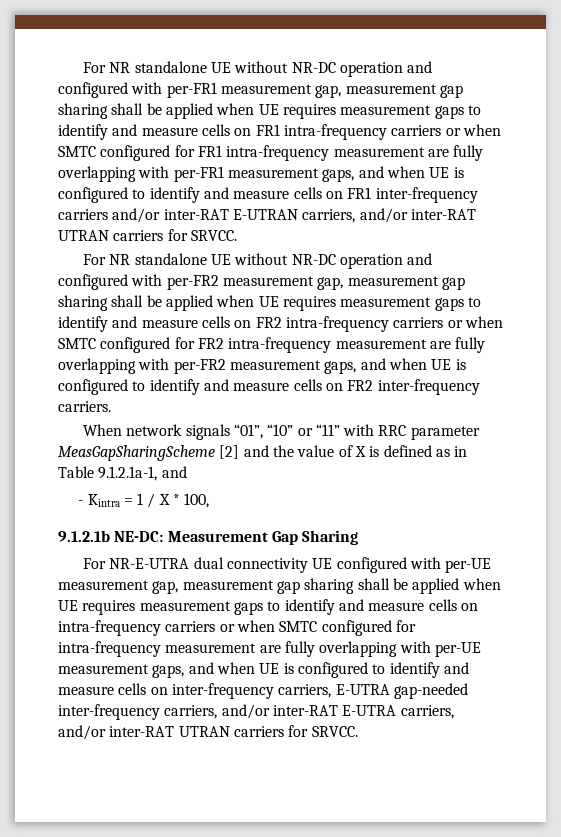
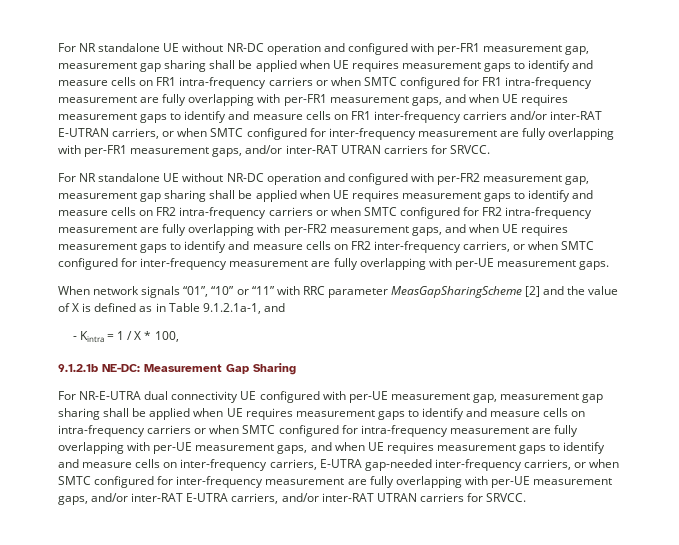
- For NR standalone UE without NR-DC operation and configured with per-FR1 measurement gap, measurement gap sharing shall be applied when UE requires measurement gaps to identify and measure cells on FR1 intra-frequency carriers or when SMTC configured for FR1 intra-frequency measurement are fully overlapping with per-FR1 measurement gaps, and when UE is configured to identify and measure cells on FR1 inter-frequency carriers and/or inter-RAT E-UTRAN carriers, and/or inter-RAT UTRAN carriers for SRVCC.
+ For NR standalone UE without NR-DC operation and configured with per-FR1 measurement gap, measurement gap sharing shall be applied when UE requires measurement gaps to identify and measure cells on FR1 intra-frequency carriers or when SMTC configured for FR1 intra-frequency measurement are fully overlapping with per-FR1 measurement gaps, and when UE requires measurement gaps to identify and measure cells on FR1 inter-frequency carriers and/or inter-RAT E-UTRAN carriers, or when SMTC configured for inter-frequency measurement are fully overlapping with per-FR1 measurement gaps, and/or inter-RAT UTRAN carriers for SRVCC.
- For NR standalone UE without NR-DC operation and configured with per-FR2 measurement gap, measurement gap sharing shall be applied when UE requires measurement gaps to identify and measure cells on FR2 intra-frequency carriers or when SMTC configured for FR2 intra-frequency measurement are fully overlapping with per-FR2 measurement gaps, and when UE is configured to identify and measure cells on FR2 inter-frequency carriers.
+ For NR standalone UE without NR-DC operation and configured with per-FR2 measurement gap, measurement gap sharing shall be applied when UE requires measurement gaps to identify and measure cells on FR2 intra-frequency carriers or when SMTC configured for FR2 intra-frequency measurement are fully overlapping with per-FR2 measurement gaps, and when UE requires measurement gaps to identify and measure cells on FR2 inter-frequency carriers, or when SMTC configured for inter-frequency measurement are fully overlapping with per-UE measurement gaps.
- For NR-E-UTRA dual connectivity UE configured with per-UE measurement gap, measurement gap sharing shall be applied when UE requires measurement gaps to identify and measure cells on intra-frequency carriers or when SMTC configured for intra-frequency measurement are fully overlapping with per-UE measurement gaps, and when UE is configured to identify and measure cells on inter-frequency carriers, E-UTRA gap-needed inter-frequency carriers, and/or inter-RAT E-UTRA carriers, and/or inter-RAT UTRAN carriers for SRVCC.
+ For NR-E-UTRA dual connectivity UE configured with per-UE measurement gap, measurement gap sharing shall be applied when UE requires measurement gaps to identify and measure cells on intra-frequency carriers or when SMTC configured for intra-frequency measurement are fully overlapping with per-UE measurement gaps, and when UE requires measurement gaps to identify and measure cells on inter-frequency carriers, E-UTRA gap-needed inter-frequency carriers, or when SMTC configured for inter-frequency measurement are fully overlapping with per-UE measurement gaps, and/or inter-RAT E-UTRA carriers, and/or inter-RAT UTRAN carriers for SRVCC.

